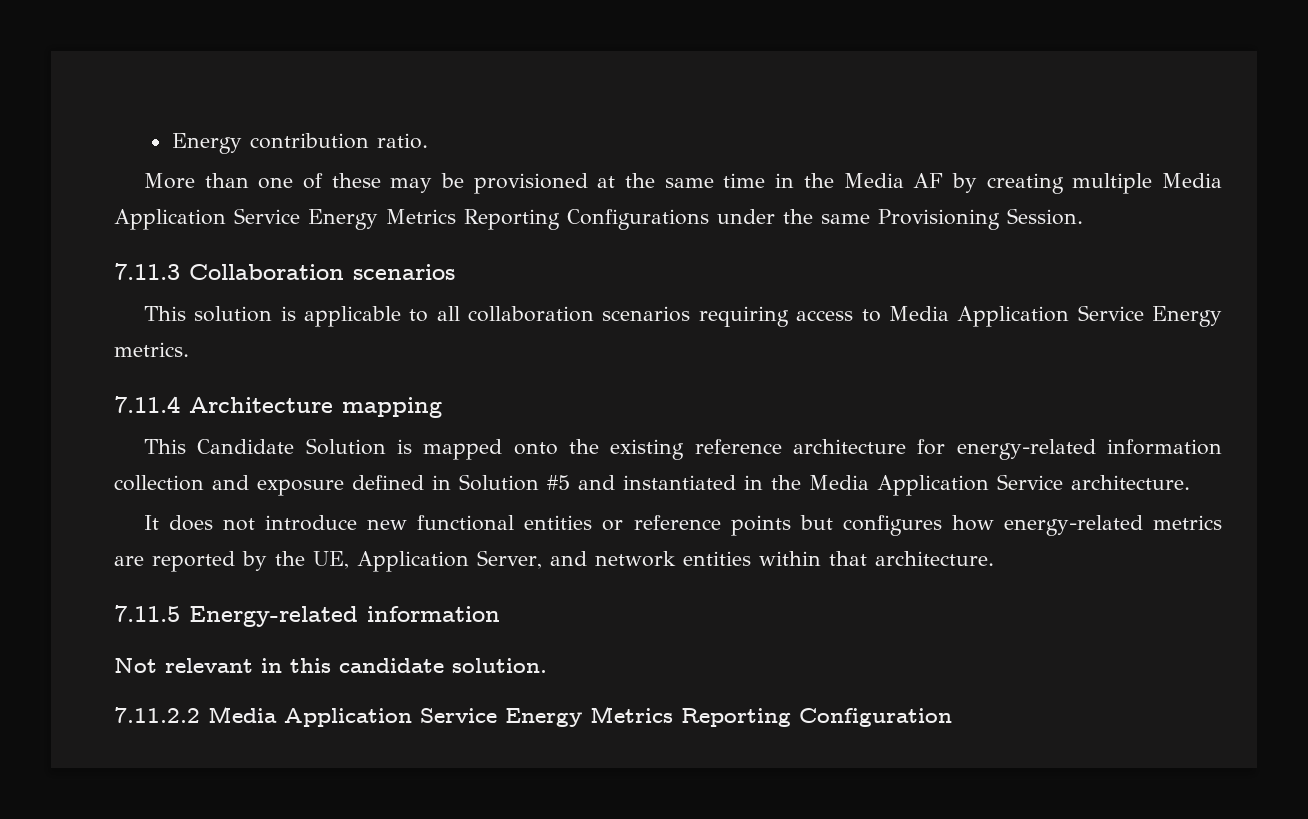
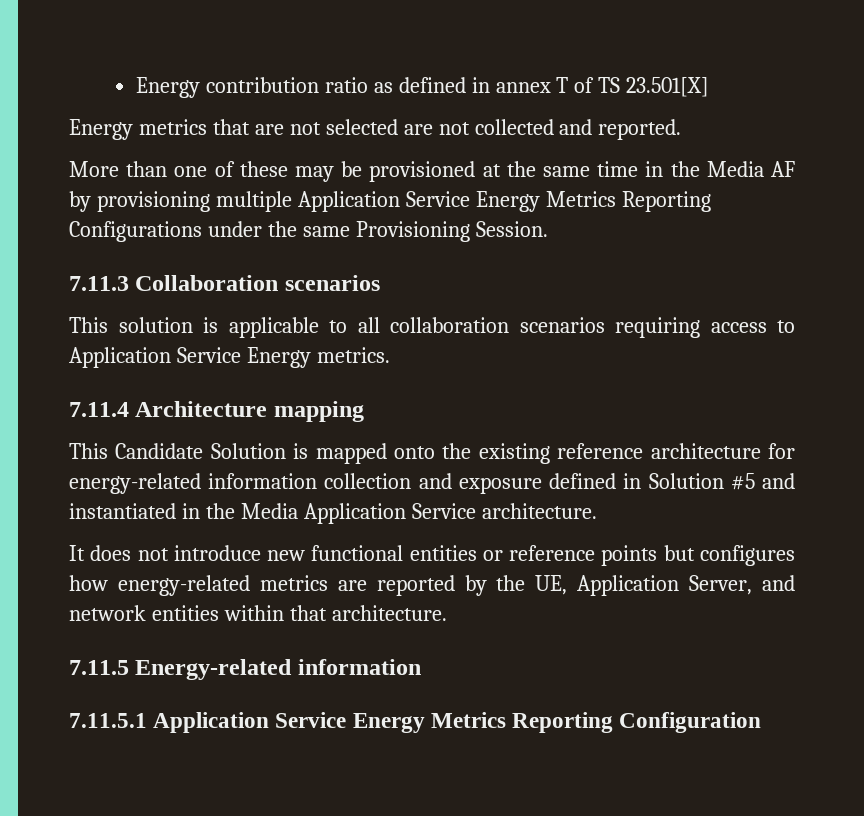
- Energy contribution ratio.
+ Energy contribution ratio as defined in annex T of TS 23.501[X]
+ Energy metrics that are not selected are not collected and reported.
- More than one of these may be provisioned at the same time in the Media AF by creating multiple Media Application Service Energy Metrics Reporting Configurations under the same Provisioning Session.
+ More than one of these may be provisioned at the same time in the Media AF by provisioning multiple Application Service Energy Metrics Reporting Configurations under the same Provisioning Session.
- This solution is applicable to all collaboration scenarios requiring access to Media Application Service Energy metrics.
+ This solution is applicable to all collaboration scenarios requiring access to Application Service Energy metrics.
- Not relevant in this candidate solution.
- 7.11.2.2 Media Application Service Energy Metrics Reporting Configuration
+ 7.11.5.1 Application Service Energy Metrics Reporting Configuration

